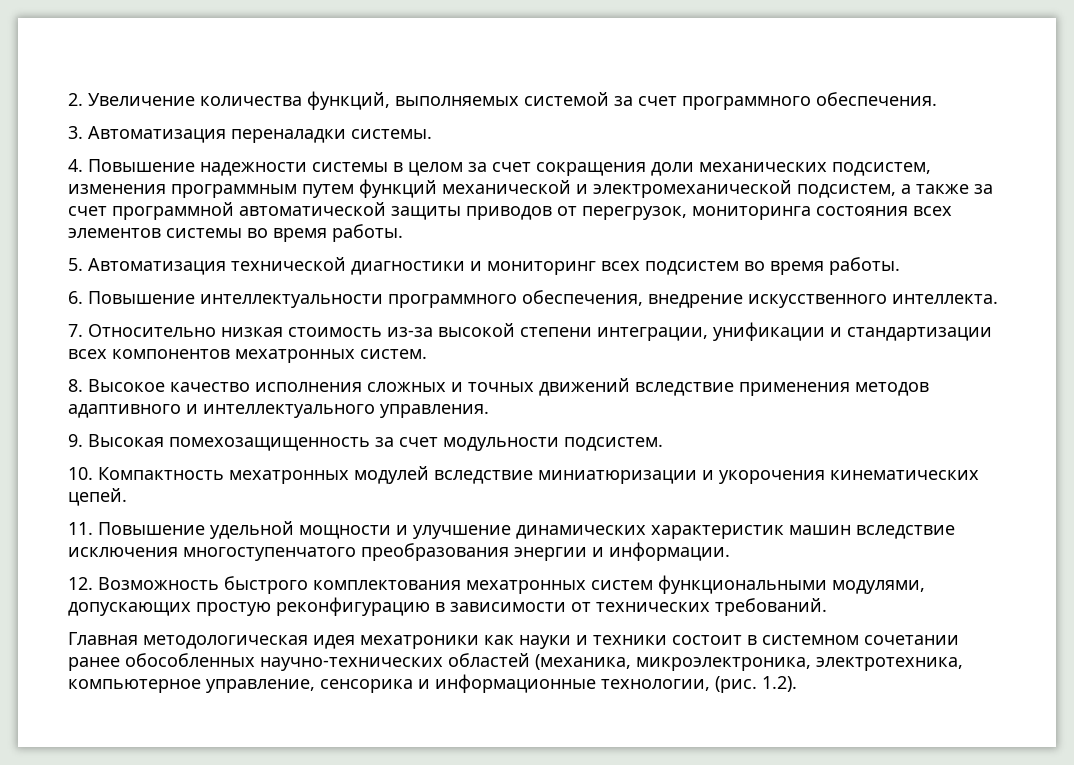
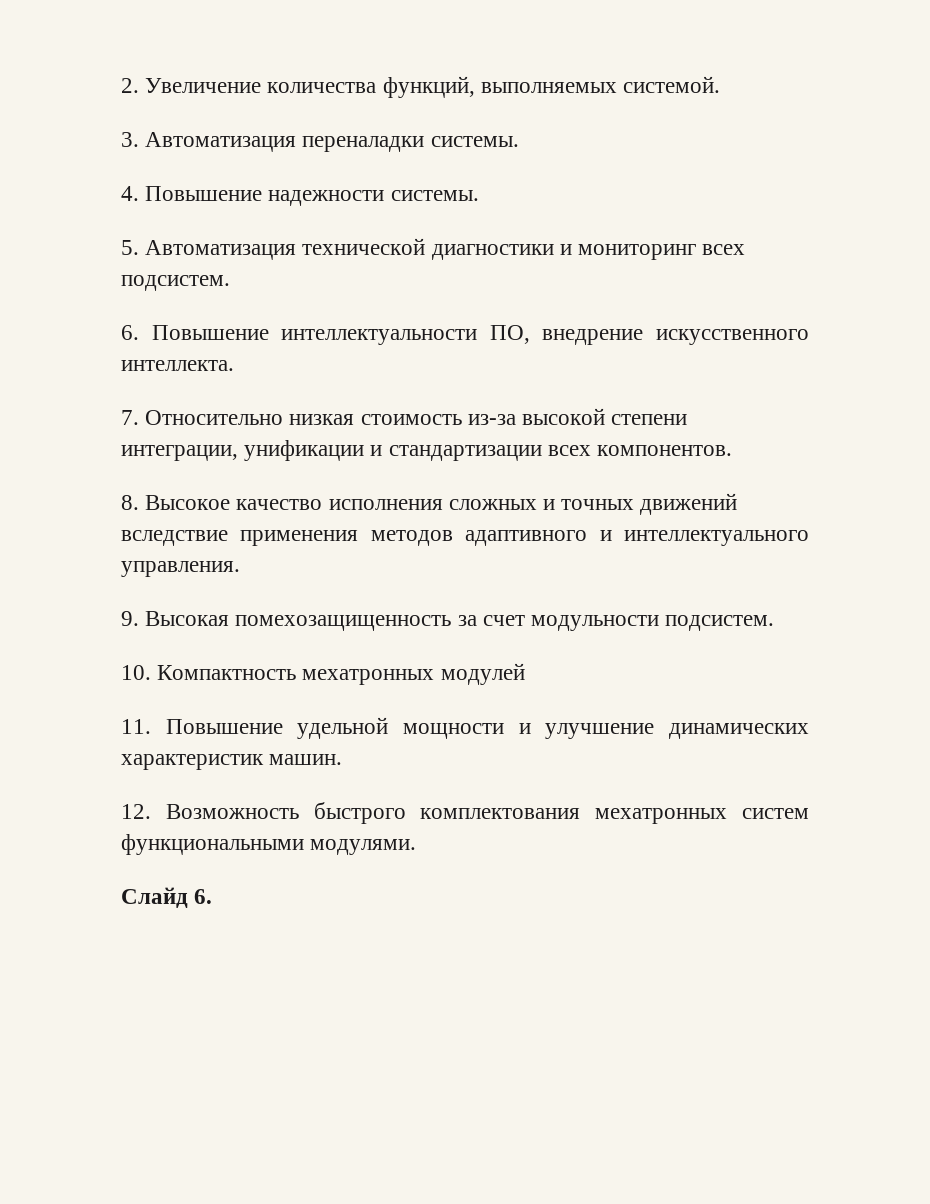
- 2. Увеличение количества функций, выполняемых системой за счет программного обеспечения.
+ 2. Увеличение количества функций, выполняемых системой.
- 4. Повышение надежности системы в целом за счет сокращения доли механических подсистем, изменения программным путем функций механической и электромеханической подсистем, а также за счет программной автоматической защиты приводов от перегрузок, мониторинга состояния всех элементов системы во время работы.
+ 4. Повышение надежности системы.
- 5. Автоматизация технической диагностики и мониторинг всех подсистем во время работы.
+ 5. Автоматизация технической диагностики и мониторинг всех подсистем.
- 6. Повышение интеллектуальности программного обеспечения, внедрение искусственного интеллекта.
+ 6. Повышение интеллектуальности ПО, внедрение искусственного интеллекта.
- 7. Относительно низкая стоимость из-за высокой степени интеграции, унификации и стандартизации всех компонентов мехатронных систем.
+ 7. Относительно низкая стоимость из-за высокой степени интеграции, унификации и стандартизации всех компонентов.
- 10. Компактность мехатронных модулей вследствие миниатюризации и укорочения кинематических цепей.
+ 10. Компактность мехатронных модулей
- 11. Повышение удельной мощности и улучшение динамических характеристик машин вследствие исключения многоступенчатого преобразования энергии и информации.
+ 11. Повышение удельной мощности и улучшение динамических характеристик машин.
- 12. Возможность быстрого комплектования мехатронных систем функциональными модулями, допускающих простую реконфигурацию в зависимости от технических требований.
- Главная методологическая идея мехатроники как науки и техники состоит в системном сочетании ранее обособленных научно-технических областей (механика, микроэлектроника, электротехника, компьютерное управление, сенсорика и информационные технологии, (рис. 1.2).
+ 12. Возможность быстрого комплектования мехатронных систем функциональными модулями.
+ Слайд 6.

